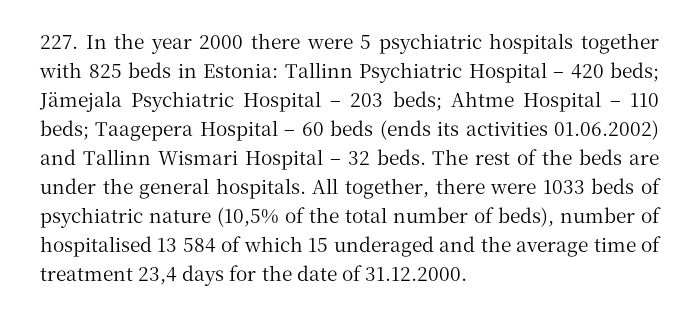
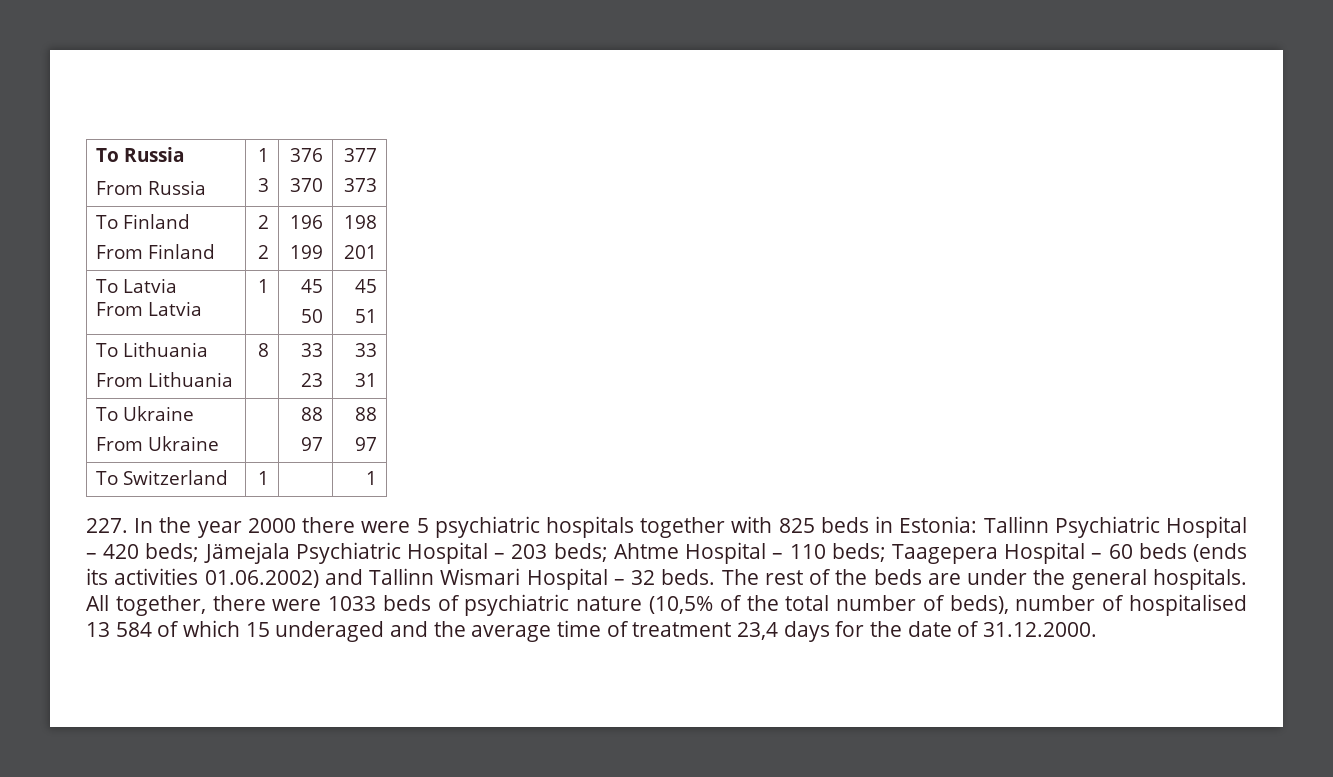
+ To Russia
+ From Russia | 1
+ 3 | 376
+ 370 | 377
+ 373
+ To Finland
+ From Finland | 2
+ 2 | 196
+ 199 | 198
+ 201
+ To Latvia
+ From Latvia | 1 | 45
+ 50 | 45
+ 51
+ To Lithuania
+ From Lithuania | 8 | 33
+ 23 | 33
+ 31
+ To Ukraine
+ From Ukraine | | 88
+ 97 | 88
+ 97
+ To Switzerland | 1 | | 1

